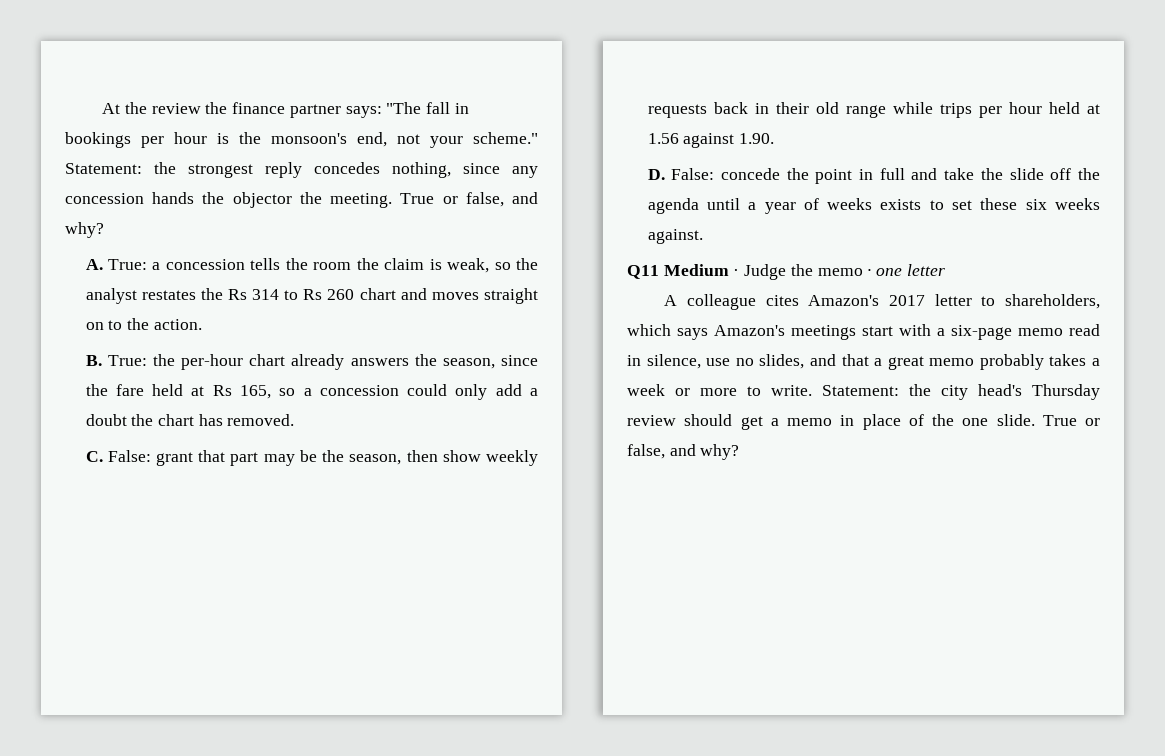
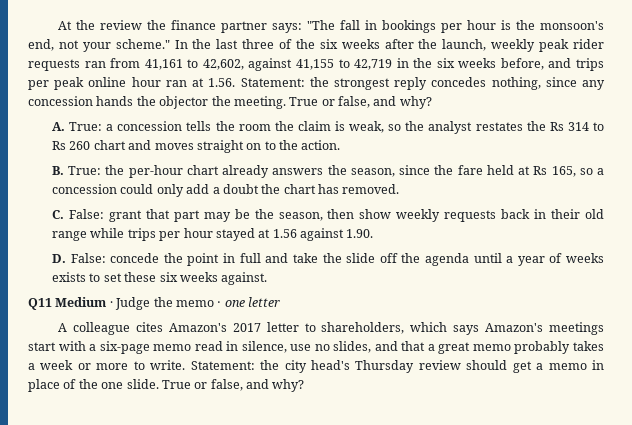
- Statement: the strongest reply concedes nothing, since any concession hands the objector the meeting.
+ In the last three of the six weeks after the launch, weekly peak rider requests ran from 41,161 to 42,602, against 41,155 to 42,719 in the six weeks before, and trips per peak online hour ran at 1.56. Statement: the strongest reply concedes nothing, since any concession hands the objector the meeting.
- C. False: grant that part may be the season, then show weekly requests back in their old range while trips per hour held at 1.56 against 1.90.
+ C. False: grant that part may be the season, then show weekly requests back in their old range while trips per hour stayed at 1.56 against 1.90.

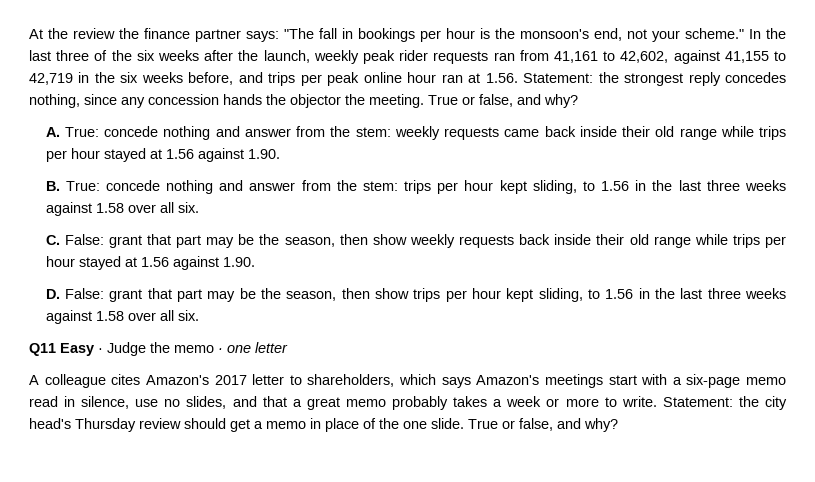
- A. True: a concession tells the room the claim is weak, so the analyst restates the Rs 314 to Rs 260 chart and moves straight on to the action.
- B. True: the per-hour chart already answers the season, since the fare held at Rs 165, so a concession could only add a doubt the chart has removed.
+ A. True: concede nothing and answer from the stem: weekly requests came back inside their old range while trips per hour stayed at 1.56 against 1.90.
+ B. True: concede nothing and answer from the stem: trips per hour kept sliding, to 1.56 in the last three weeks against 1.58 over all six.
- C. False: grant that part may be the season, then show weekly requests back in their old range while trips per hour stayed at 1.56 against 1.90.
+ C. False: grant that part may be the season, then show weekly requests back inside their old range while trips per hour stayed at 1.56 against 1.90.
- D. False: concede the point in full and take the slide off the agenda until a year of weeks exists to set these six weeks against.
+ D. False: grant that part may be the season, then show trips per hour kept sliding, to 1.56 in the last three weeks against 1.58 over all six.
- Q11 Medium · Judge the memo · one letter
+ Q11 Easy · Judge the memo · one letter

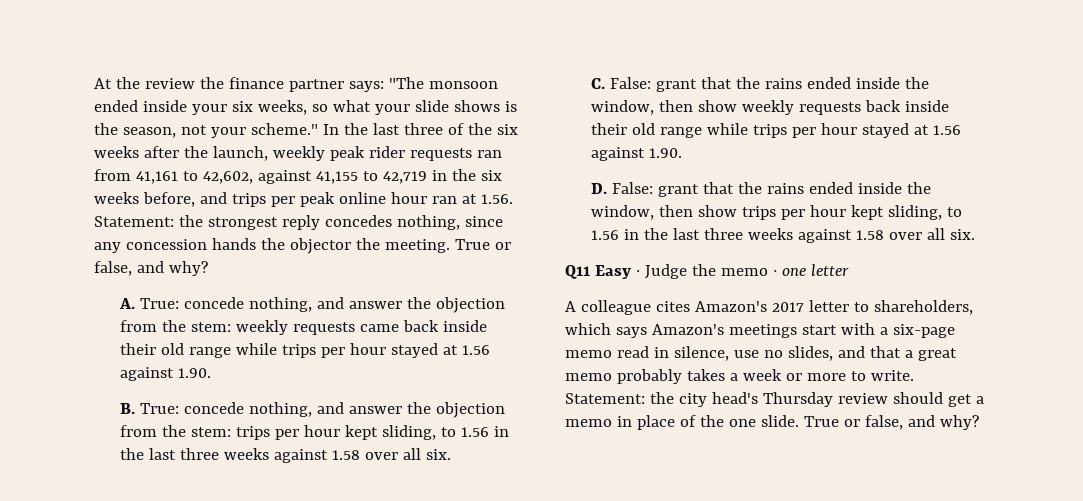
- At the review the finance partner says: "The fall in bookings per hour is the monsoon's end, not your scheme."
+ At the review the finance partner says: "The monsoon ended inside your six weeks, so what your slide shows is the season, not your scheme."
- A. True: concede nothing and answer from the stem: weekly requests came back inside their old range while trips per hour stayed at 1.56 against 1.90.
+ A. True: concede nothing, and answer the objection from the stem: weekly requests came back inside their old range while trips per hour stayed at 1.56 against 1.90.
- B. True: concede nothing and answer from the stem: trips per hour kept sliding, to 1.56 in the last three weeks against 1.58 over all six.
+ B. True: concede nothing, and answer the objection from the stem: trips per hour kept sliding, to 1.56 in the last three weeks against 1.58 over all six.
- C. False: grant that part may be the season, then show weekly requests back inside their old range while trips per hour stayed at 1.56 against 1.90.
+ C. False: grant that the rains ended inside the window, then show weekly requests back inside their old range while trips per hour stayed at 1.56 against 1.90.
- D. False: grant that part may be the season, then show trips per hour kept sliding, to 1.56 in the last three weeks against 1.58 over all six.
+ D. False: grant that the rains ended inside the window, then show trips per hour kept sliding, to 1.56 in the last three weeks against 1.58 over all six.

